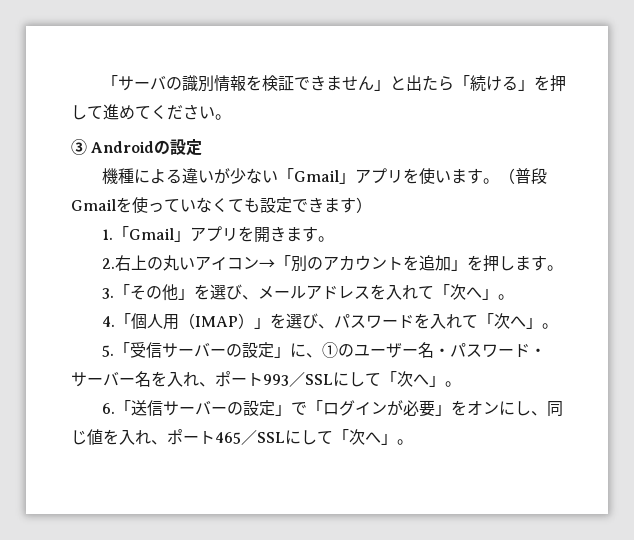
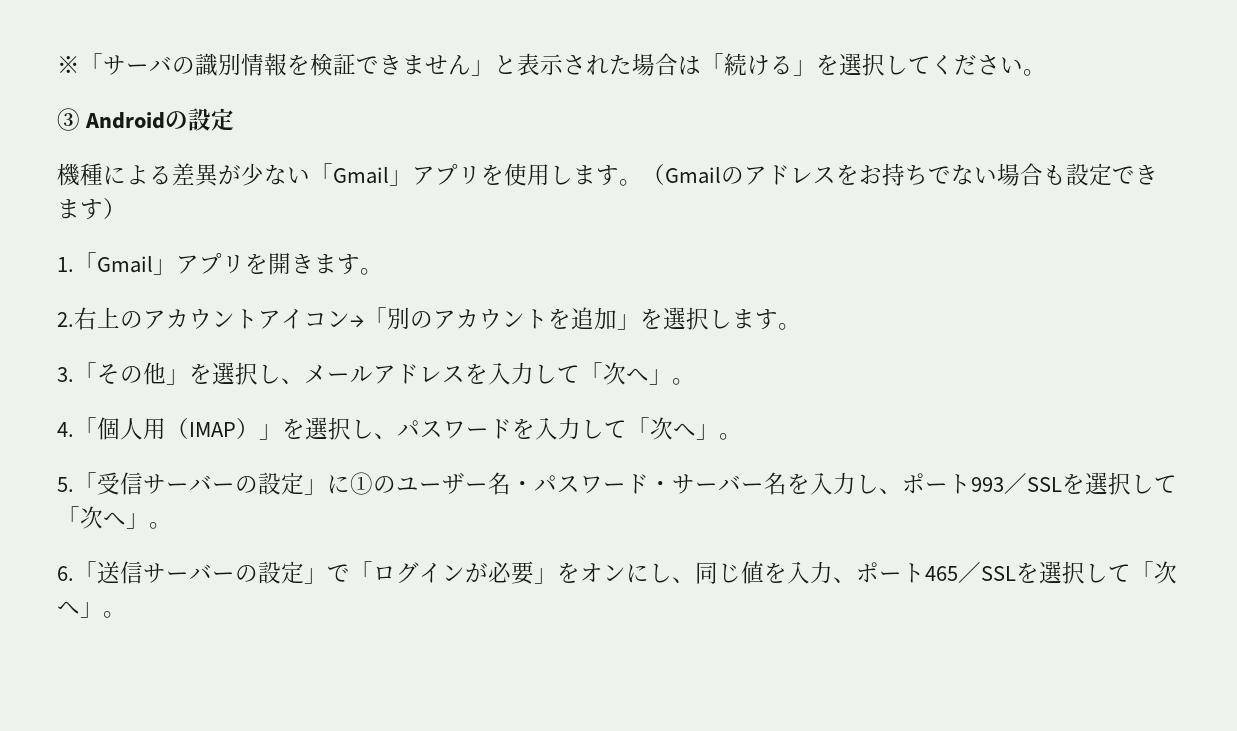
- 「サーバの識別情報を検証できません」と出たら「続ける」を押して進めてください。
+ ※「サーバの識別情報を検証できません」と表示された場合は「続ける」を選択してください。
- 機種による違いが少ない「Gmail」アプリを使います。
+ 機種による差異が少ない「Gmail」アプリを使用します。
- （普段Gmailを使っていなくても設定できます）
+ （Gmailのアドレスをお持ちでない場合も設定できます）
- 2.右上の丸いアイコン→「別のアカウントを追加」を押します。
+ 2.右上のアカウントアイコン→「別のアカウントを追加」を選択します。
- 3.「その他」を選び、メールアドレスを入れて「次へ」。
+ 3.「その他」を選択し、メールアドレスを入力して「次へ」。
- 4.「個人用（IMAP）」を選び、パスワードを入れて「次へ」。
+ 4.「個人用（IMAP）」を選択し、パスワードを入力して「次へ」。
- 5.「受信サーバーの設定」に、①のユーザー名・パスワード・サーバー名を入れ、ポート993／SSLにして「次へ」。
+ 5.「受信サーバーの設定」に①のユーザー名・パスワード・サーバー名を入力し、ポート993／SSLを選択して「次へ」。
- 6.「送信サーバーの設定」で「ログインが必要」をオンにし、同じ値を入れ、ポート465／SSLにして「次へ」。
+ 6.「送信サーバーの設定」で「ログインが必要」をオンにし、同じ値を入力、ポート465／SSLを選択して「次へ」。

